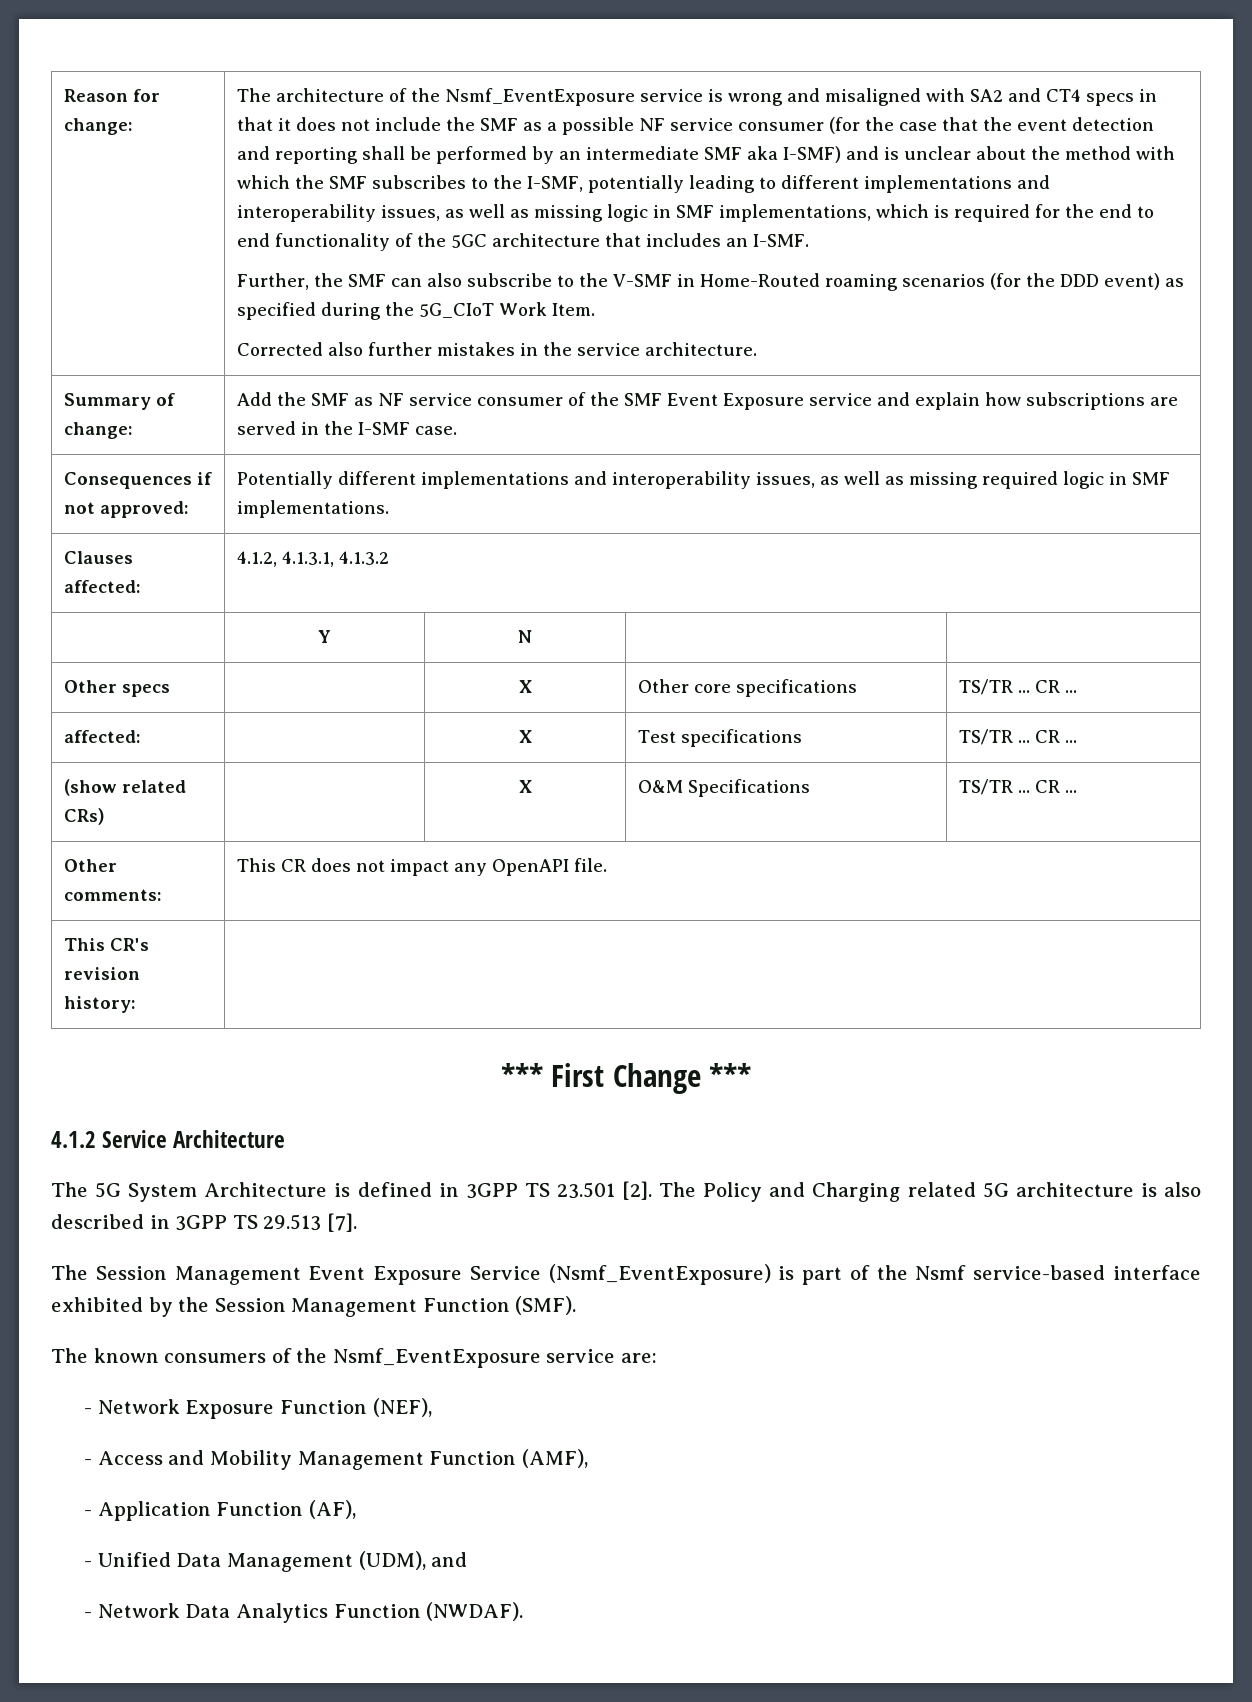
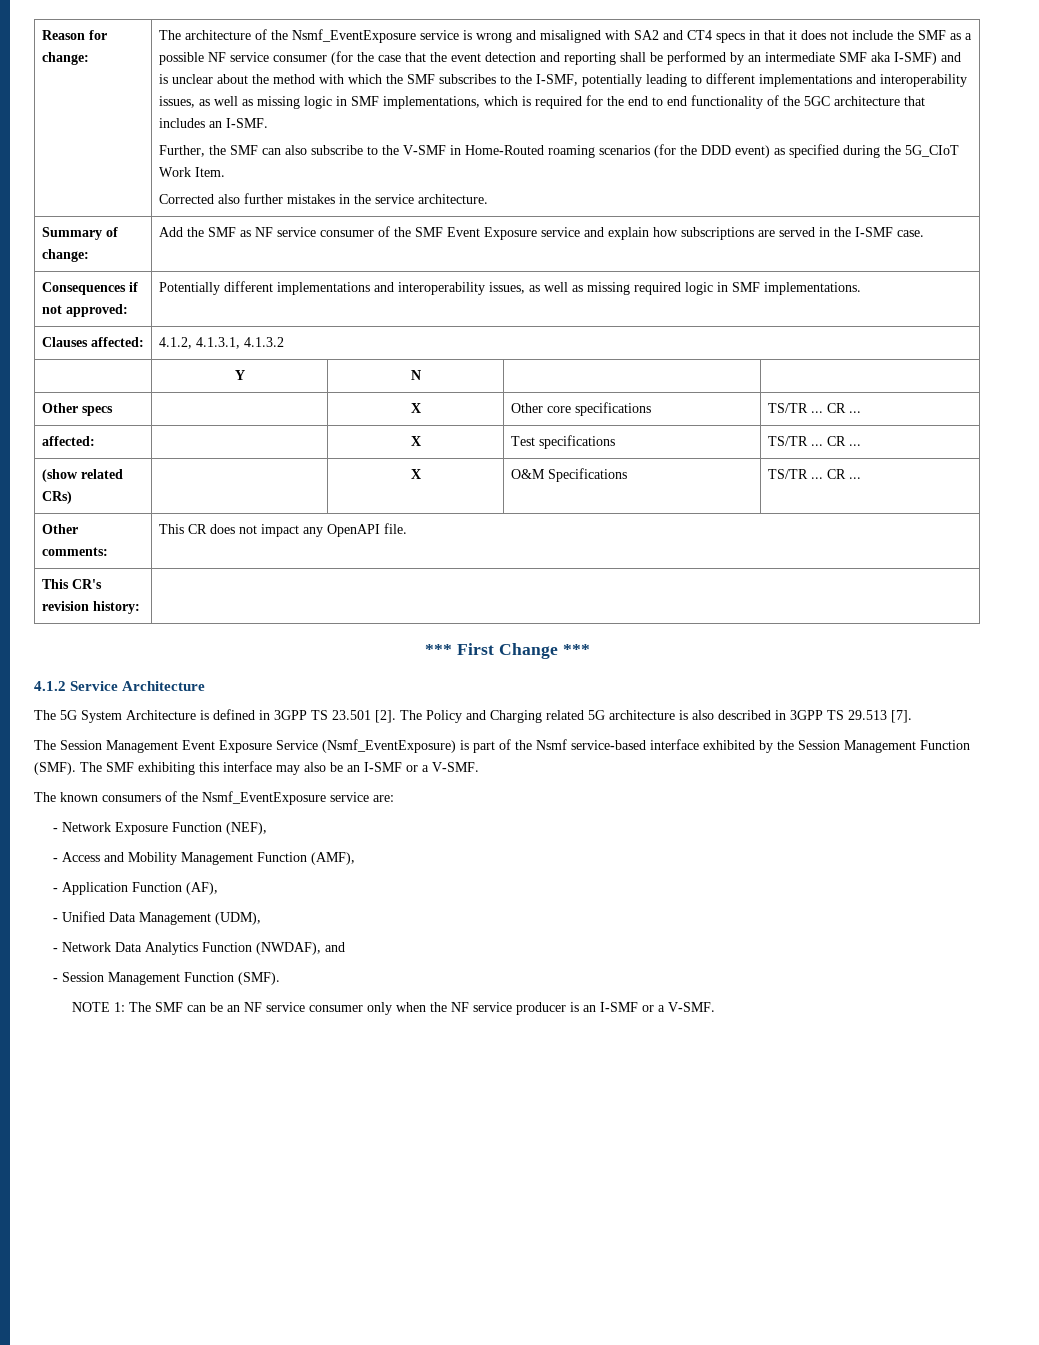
+ The SMF exhibiting this interface may also be an I-SMF or a V-SMF.
- - Unified Data Management (UDM), and
+ - Unified Data Management (UDM),
- - Network Data Analytics Function (NWDAF).
+ - Network Data Analytics Function (NWDAF), and
+ - Session Management Function (SMF).
+ NOTE 1: The SMF can be an NF service consumer only when the NF service producer is an I-SMF or a V-SMF.

